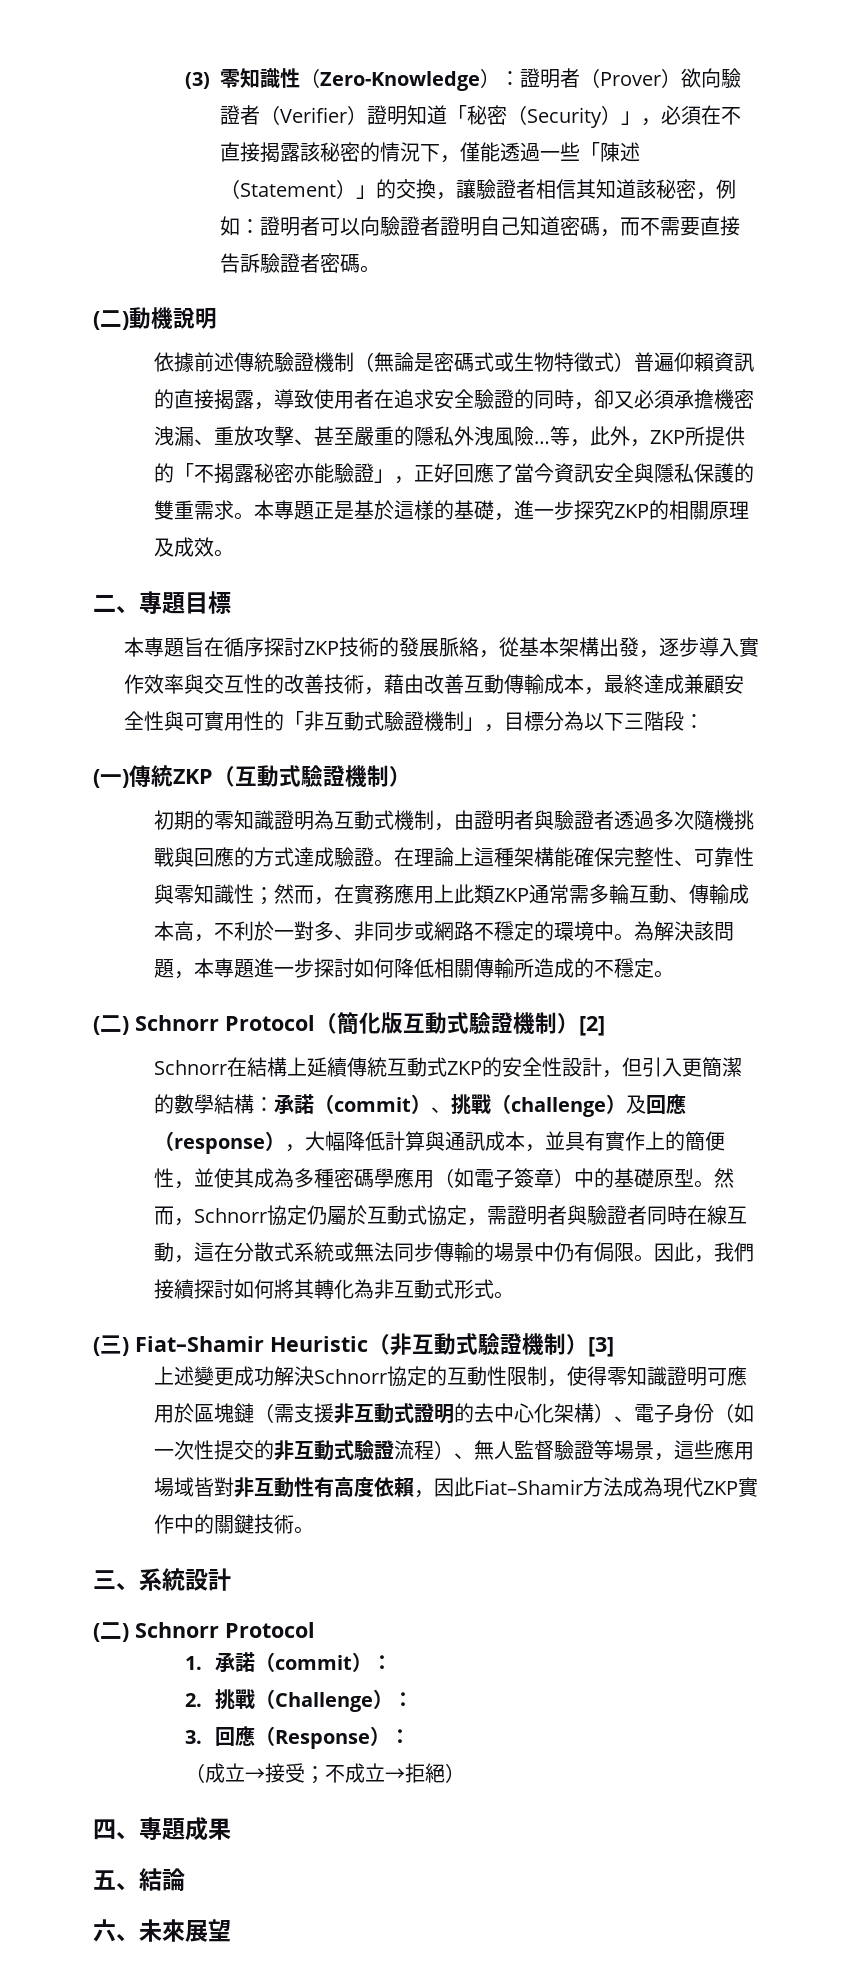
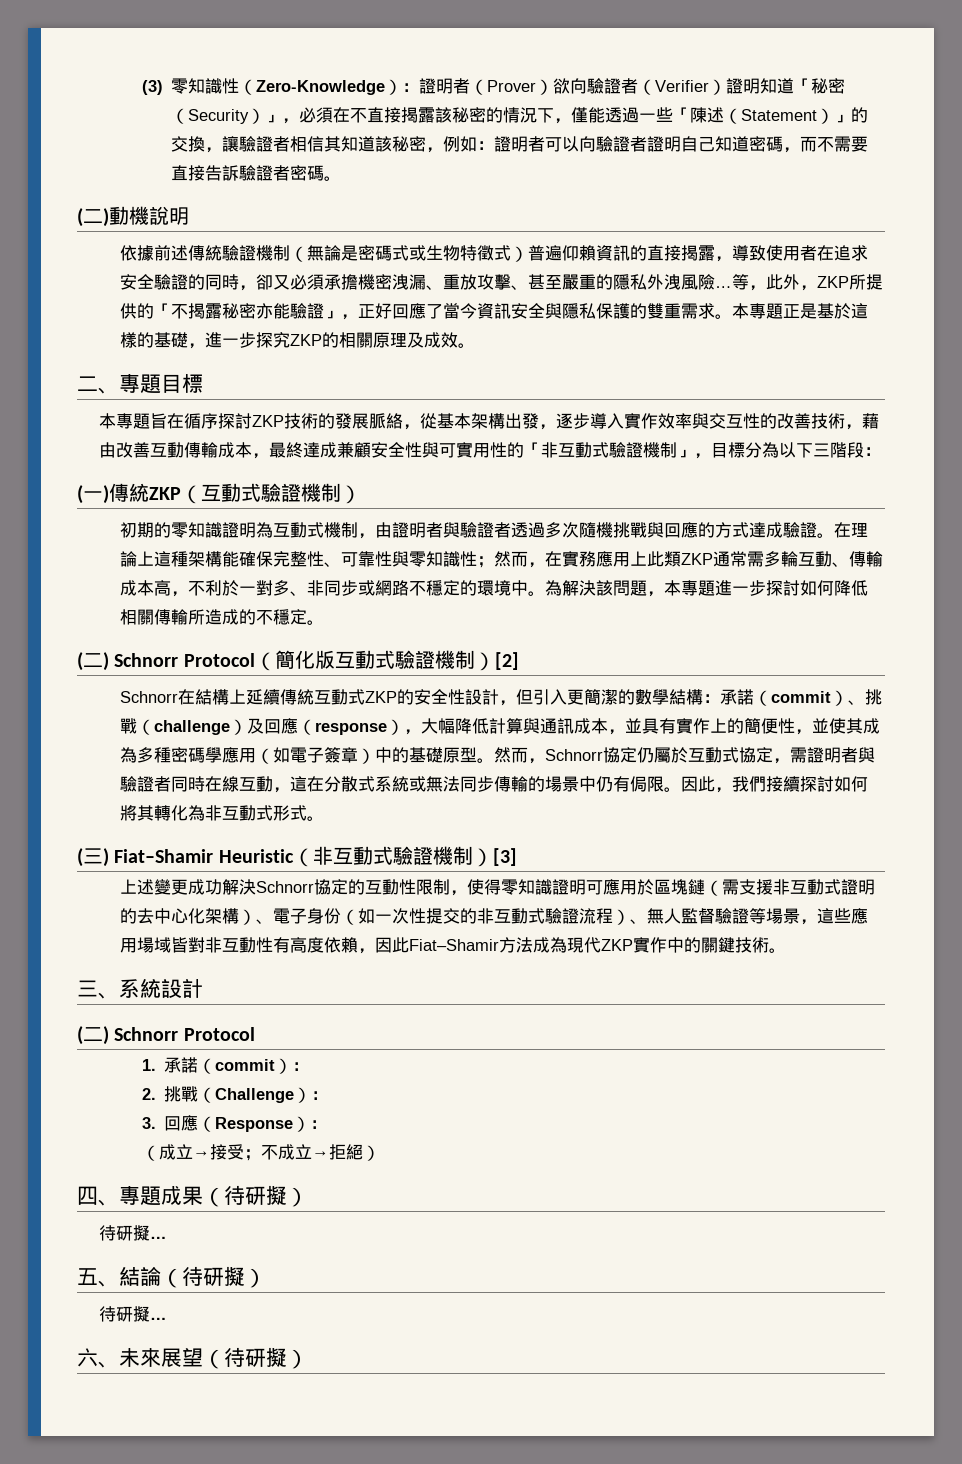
- 四、專題成果
- 五、結論
+ 四、專題成果（待研擬）
+ 待研擬…
+ 五、結論（待研擬）
+ 待研擬…
- 六、未來展望
+ 六、未來展望（待研擬）

